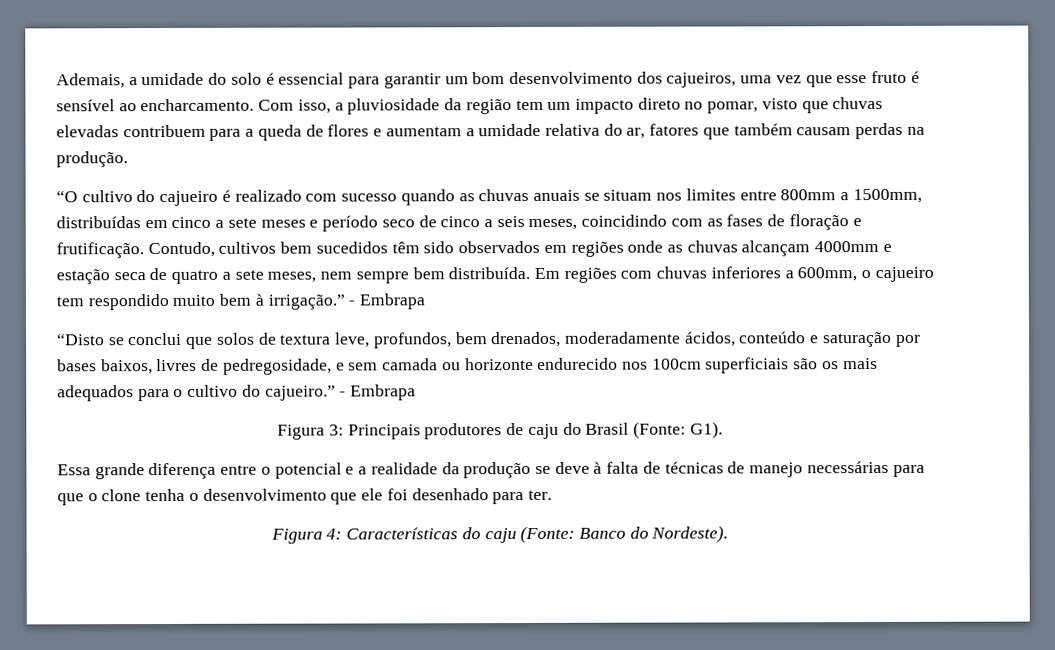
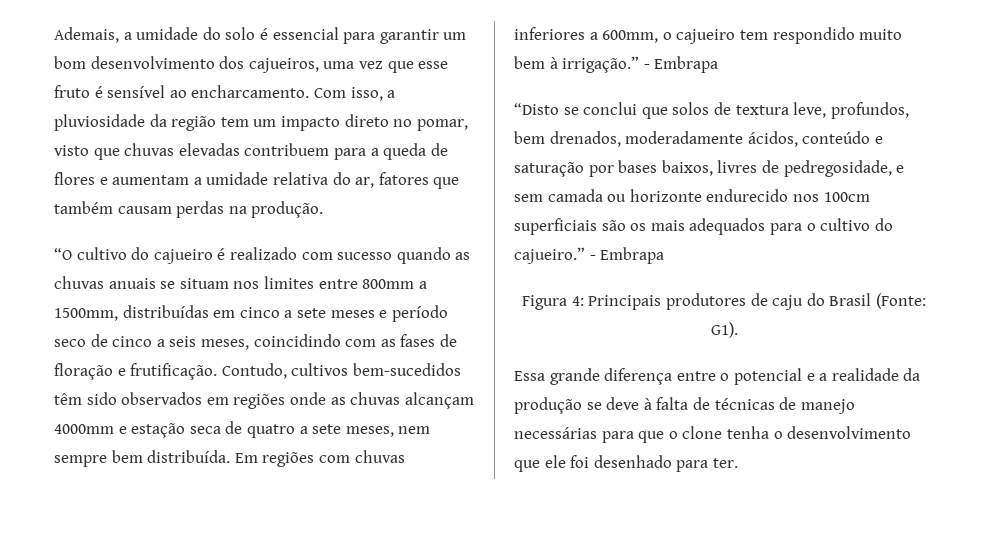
- Contudo, cultivos bem sucedidos têm sido observados em regiões onde as chuvas alcançam 4000mm e estação seca de quatro a sete meses, nem sempre bem distribuída.
+ Contudo, cultivos bem-sucedidos têm sido observados em regiões onde as chuvas alcançam 4000mm e estação seca de quatro a sete meses, nem sempre bem distribuída.
- Figura 3: Principais produtores de caju do Brasil (Fonte: G1).
+ Figura 4: Principais produtores de caju do Brasil (Fonte: G1).
- Figura 4: Características do caju (Fonte: Banco do Nordeste).

